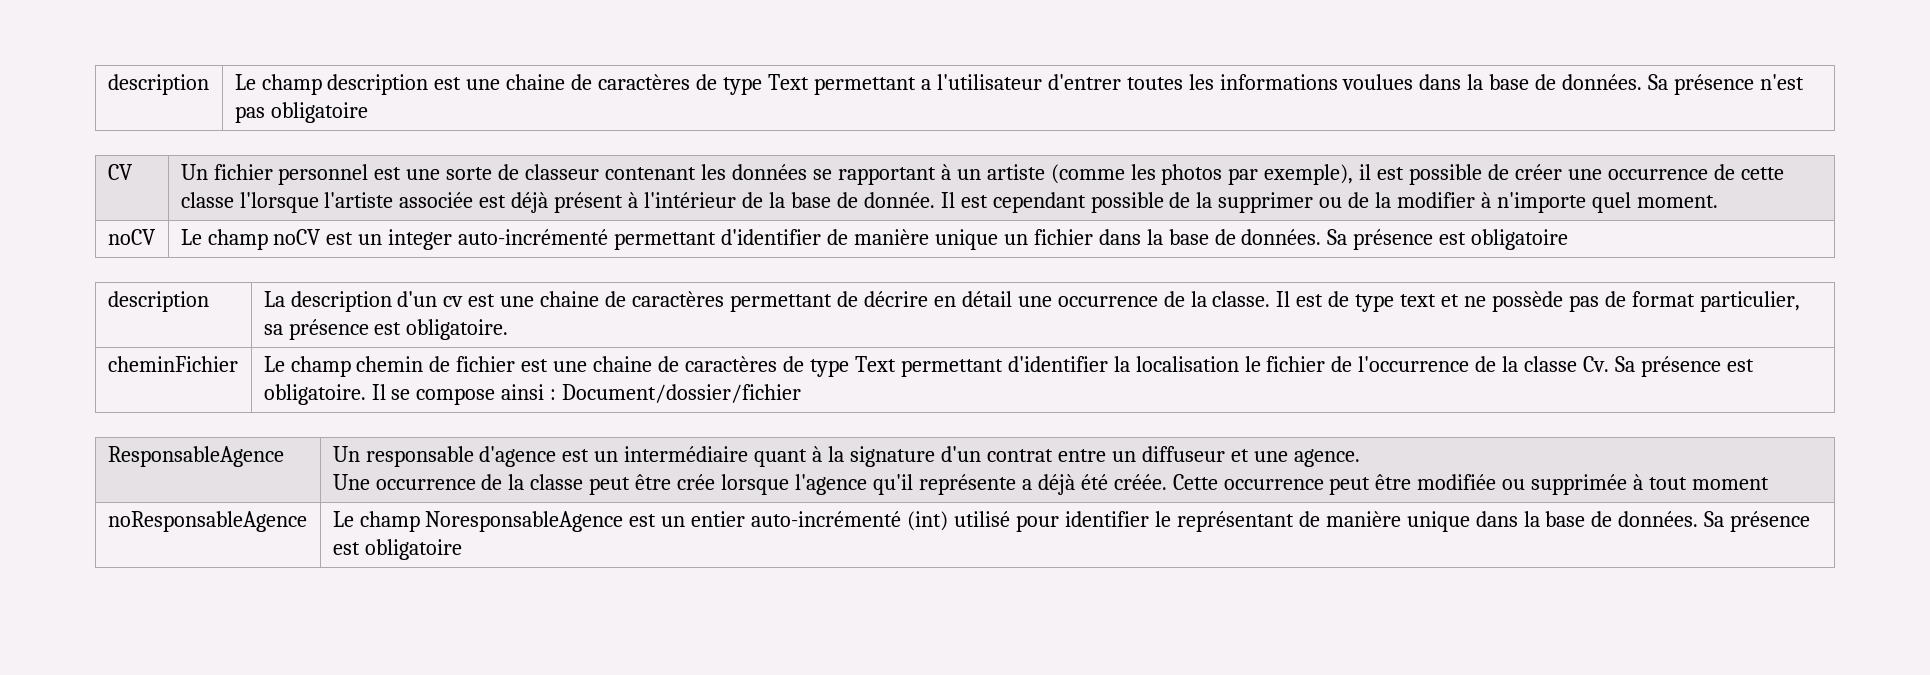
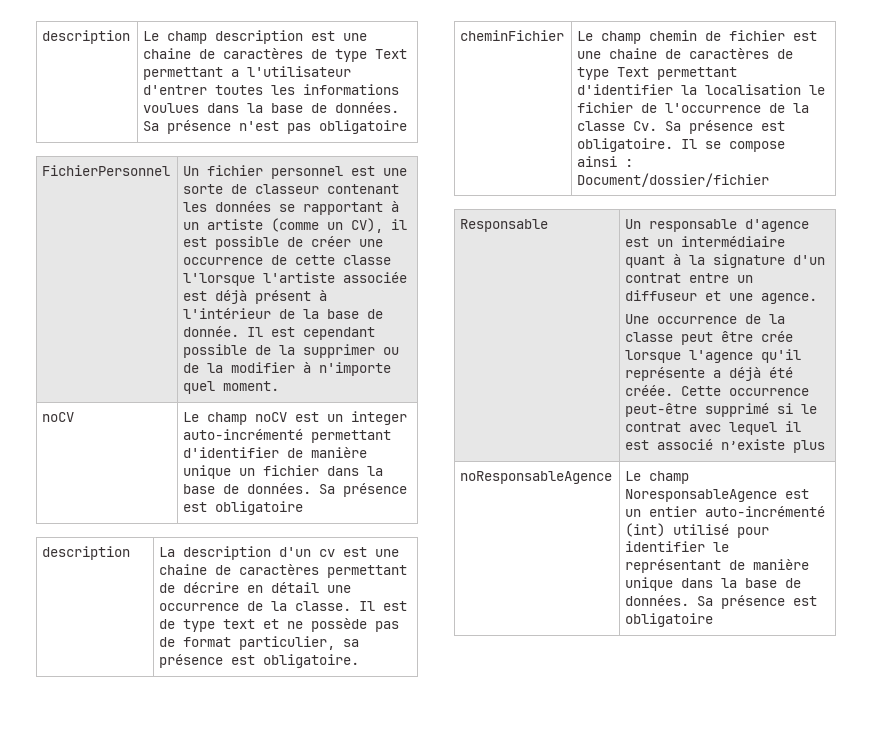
- CV
+ FichierPersonnel
- Un fichier personnel est une sorte de classeur contenant les données se rapportant à un artiste (comme les photos par exemple), il est possible de créer une occurrence de cette classe l'lorsque l'artiste associée est déjà présent à l'intérieur de la base de donnée.
+ Un fichier personnel est une sorte de classeur contenant les données se rapportant à un artiste (comme un CV), il est possible de créer une occurrence de cette classe l'lorsque l'artiste associée est déjà présent à l'intérieur de la base de donnée.
- ResponsableAgence
+ Responsable
- Cette occurrence peut être modifiée ou supprimée à tout moment
+ Cette occurrence peut-être supprimé si le contrat avec lequel il est associé n’existe plus

